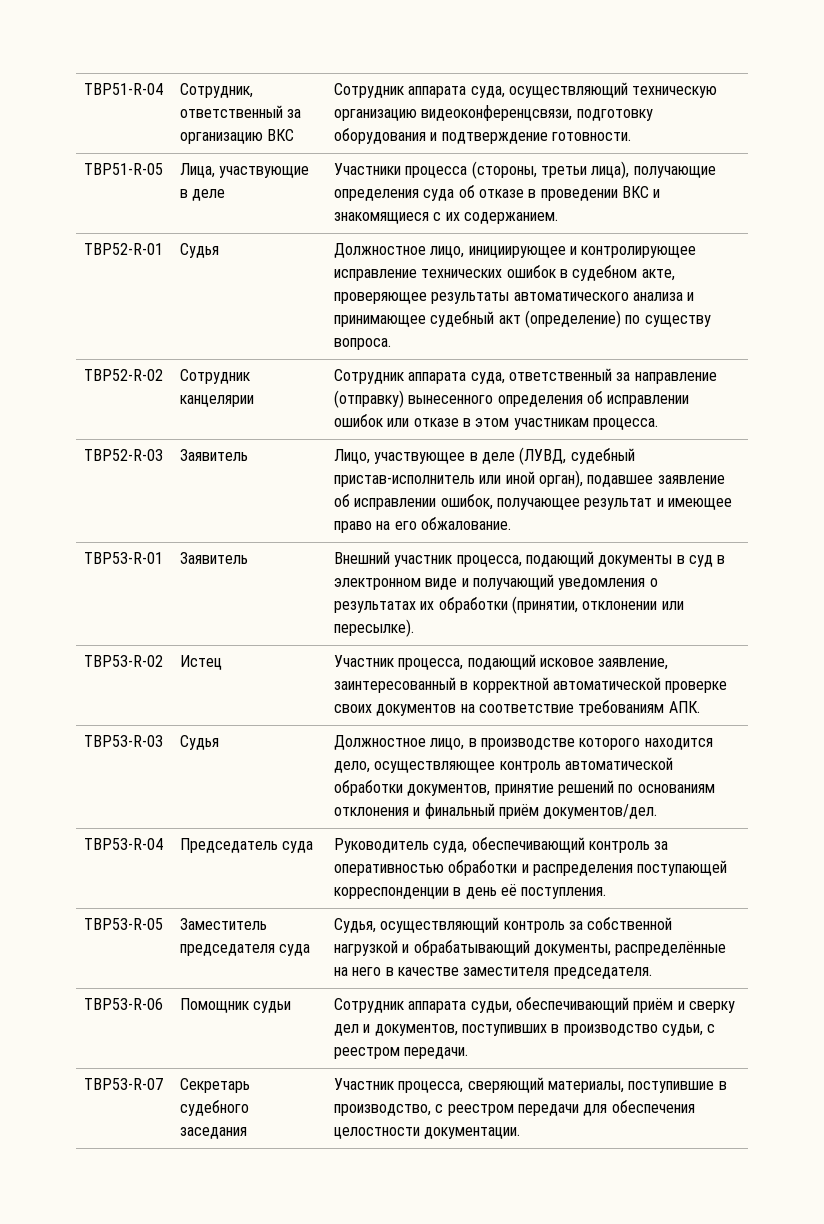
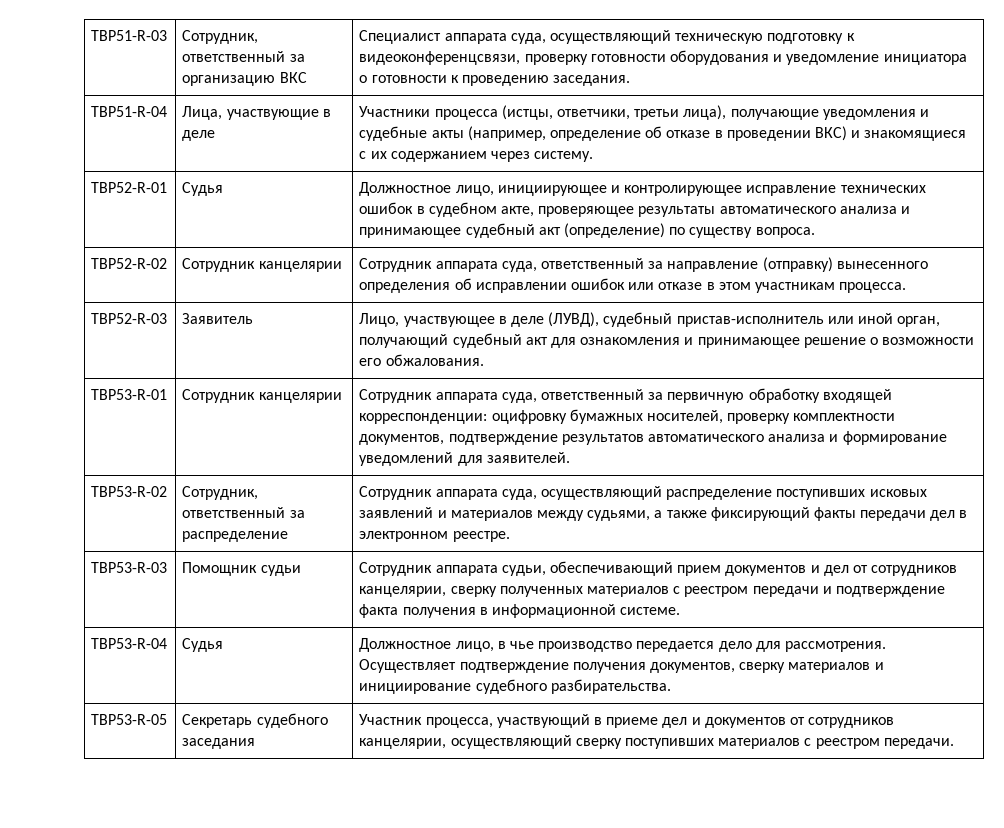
- TBP51-R-04 | Сотрудник, ответственный за организацию ВКС | Сотрудник аппарата суда, осуществляющий техническую организацию видеоконференцсвязи, подготовку оборудования и подтверждение готовности.
- TBP51-R-05 | Лица, участвующие в деле | Участники процесса (стороны, третьи лица), получающие определения суда об отказе в проведении ВКС и знакомящиеся с их содержанием.
+ TBP51-R-03 | Сотрудник, ответственный за организацию ВКС | Специалист аппарата суда, осуществляющий техническую подготовку к видеоконференцсвязи, проверку готовности оборудования и уведомление инициатора о готовности к проведению заседания.
+ TBP51-R-04 | Лица, участвующие в деле | Участники процесса (истцы, ответчики, третьи лица), получающие уведомления и судебные акты (например, определение об отказе в проведении ВКС) и знакомящиеся с их содержанием через систему.
- TBP52-R-03 | Заявитель | Лицо, участвующее в деле (ЛУВД, судебный пристав-исполнитель или иной орган), подавшее заявление об исправлении ошибок, получающее результат и имеющее право на его обжалование.
- TBP53-R-01 | Заявитель | Внешний участник процесса, подающий документы в суд в электронном виде и получающий уведомления о результатах их обработки (принятии, отклонении или пересылке).
- TBP53-R-02 | Истец | Участник процесса, подающий исковое заявление, заинтересованный в корректной автоматической проверке своих документов на соответствие требованиям АПК.
- TBP53-R-03 | Судья | Должностное лицо, в производстве которого находится дело, осуществляющее контроль автоматической обработки документов, принятие решений по основаниям отклонения и финальный приём документов/дел.
- TBP53-R-04 | Председатель суда | Руководитель суда, обеспечивающий контроль за оперативностью обработки и распределения поступающей корреспонденции в день её поступления.
- TBP53-R-05 | Заместитель председателя суда | Судья, осуществляющий контроль за собственной нагрузкой и обрабатывающий документы, распределённые на него в качестве заместителя председателя.
- TBP53-R-06 | Помощник судьи | Сотрудник аппарата судьи, обеспечивающий приём и сверку дел и документов, поступивших в производство судьи, с реестром передачи.
- TBP53-R-07 | Секретарь судебного заседания | Участник процесса, сверяющий материалы, поступившие в производство, с реестром передачи для обеспечения целостности документации.
+ TBP52-R-03 | Заявитель | Лицо, участвующее в деле (ЛУВД), судебный пристав-исполнитель или иной орган, получающий судебный акт для ознакомления и принимающее решение о возможности его обжалования.
+ TBP53-R-01 | Сотрудник канцелярии | Сотрудник аппарата суда, ответственный за первичную обработку входящей корреспонденции: оцифровку бумажных носителей, проверку комплектности документов, подтверждение результатов автоматического анализа и формирование уведомлений для заявителей.
+ TBP53-R-02 | Сотрудник, ответственный за распределение | Сотрудник аппарата суда, осуществляющий распределение поступивших исковых заявлений и материалов между судьями, а также фиксирующий факты передачи дел в электронном реестре.
+ TBP53-R-03 | Помощник судьи | Сотрудник аппарата судьи, обеспечивающий прием документов и дел от сотрудников канцелярии, сверку полученных материалов с реестром передачи и подтверждение факта получения в информационной системе.
+ TBP53-R-04 | Судья | Должностное лицо, в чье производство передается дело для рассмотрения. Осуществляет подтверждение получения документов, сверку материалов и инициирование судебного разбирательства.
+ TBP53-R-05 | Секретарь судебного заседания | Участник процесса, участвующий в приеме дел и документов от сотрудников канцелярии, осуществляющий сверку поступивших материалов с реестром передачи.

